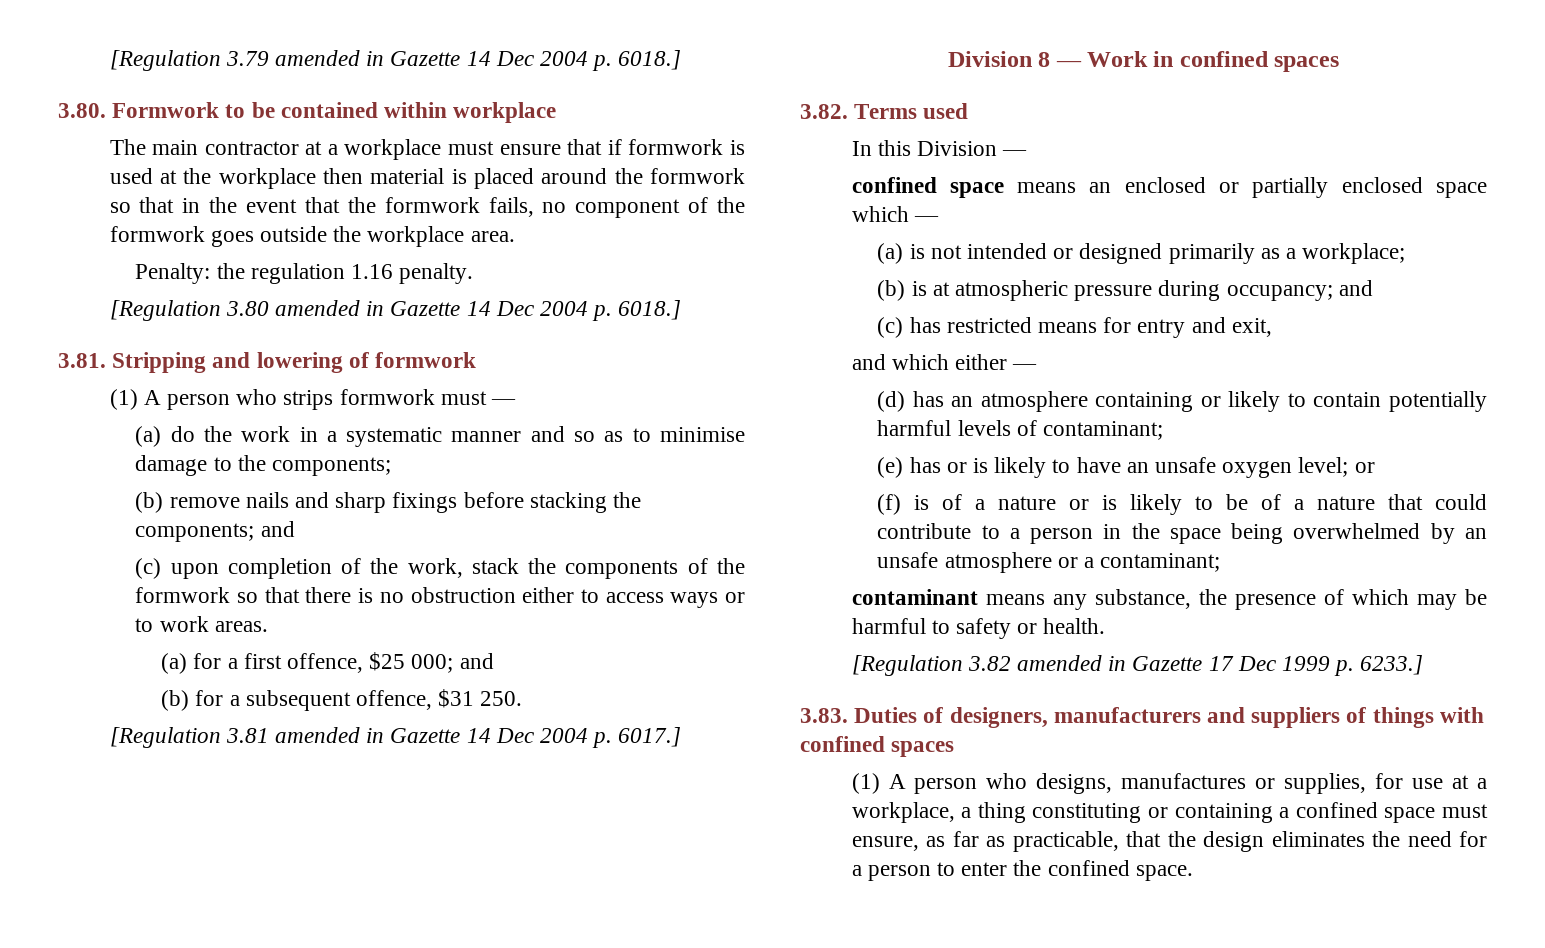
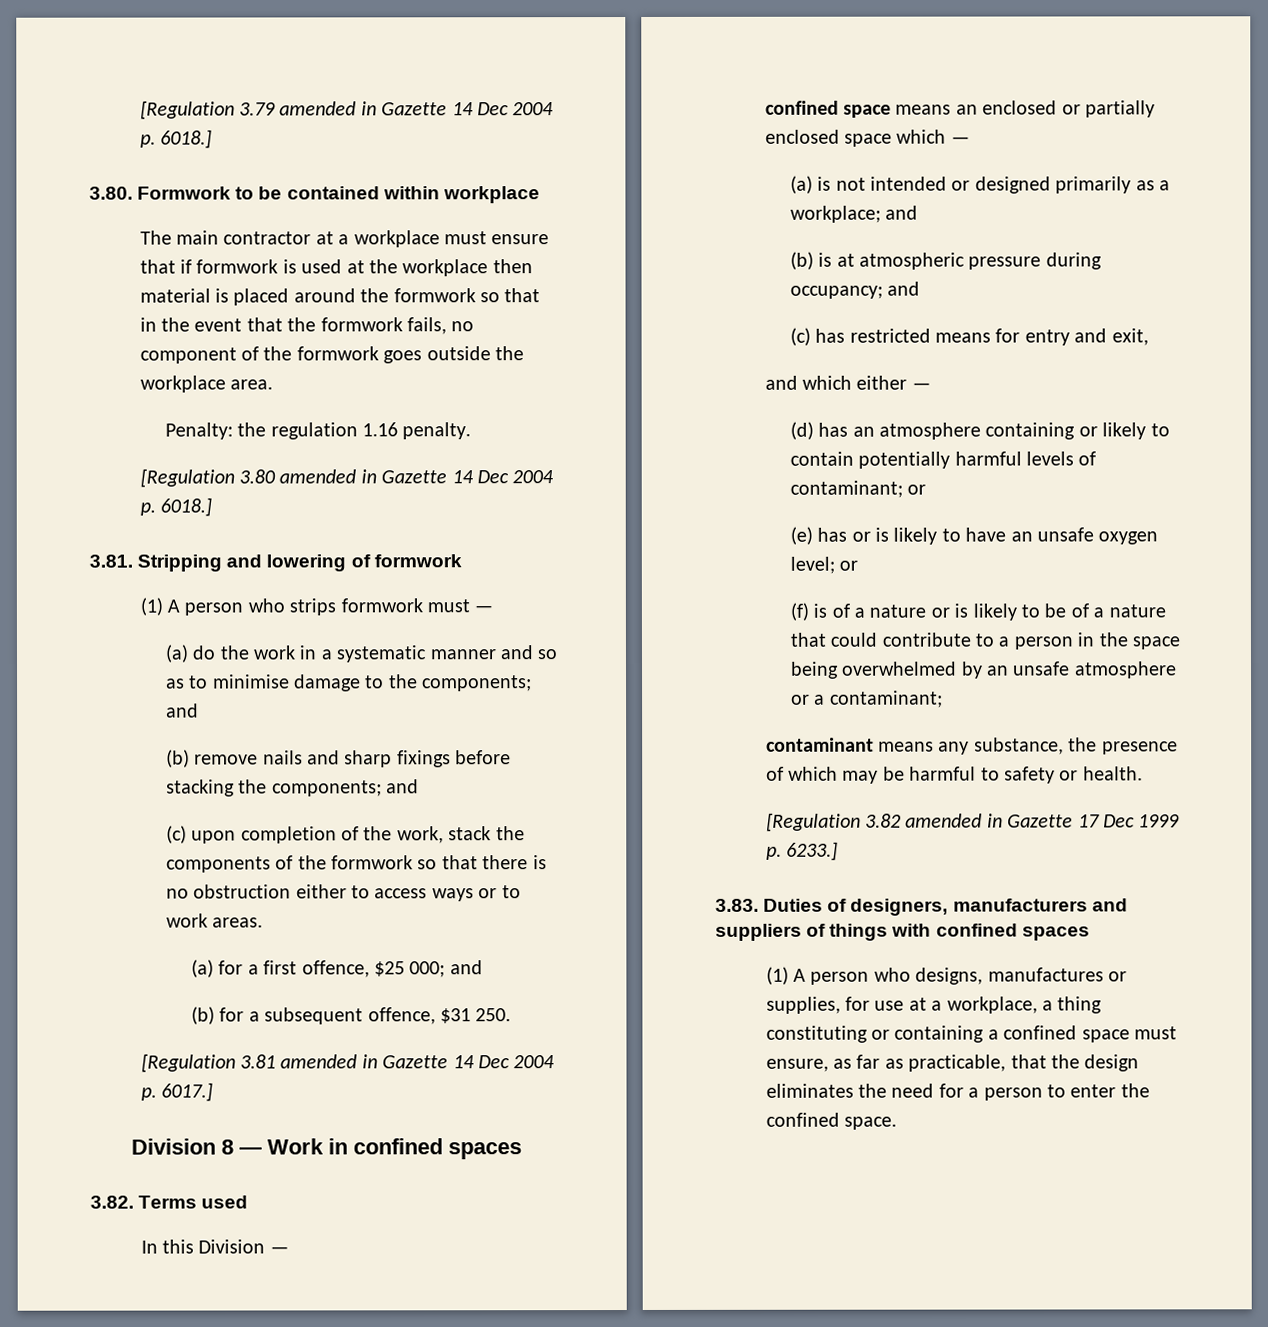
- (a) do the work in a systematic manner and so as to minimise damage to the components;
+ (a) do the work in a systematic manner and so as to minimise damage to the components; and
- (a) is not intended or designed primarily as a workplace;
+ (a) is not intended or designed primarily as a workplace; and
- (d) has an atmosphere containing or likely to contain potentially harmful levels of contaminant;
+ (d) has an atmosphere containing or likely to contain potentially harmful levels of contaminant; or

